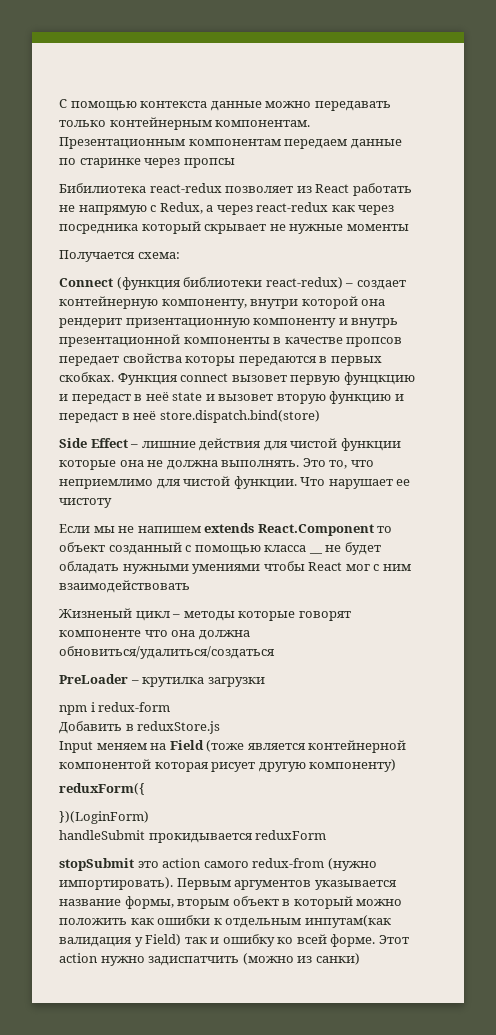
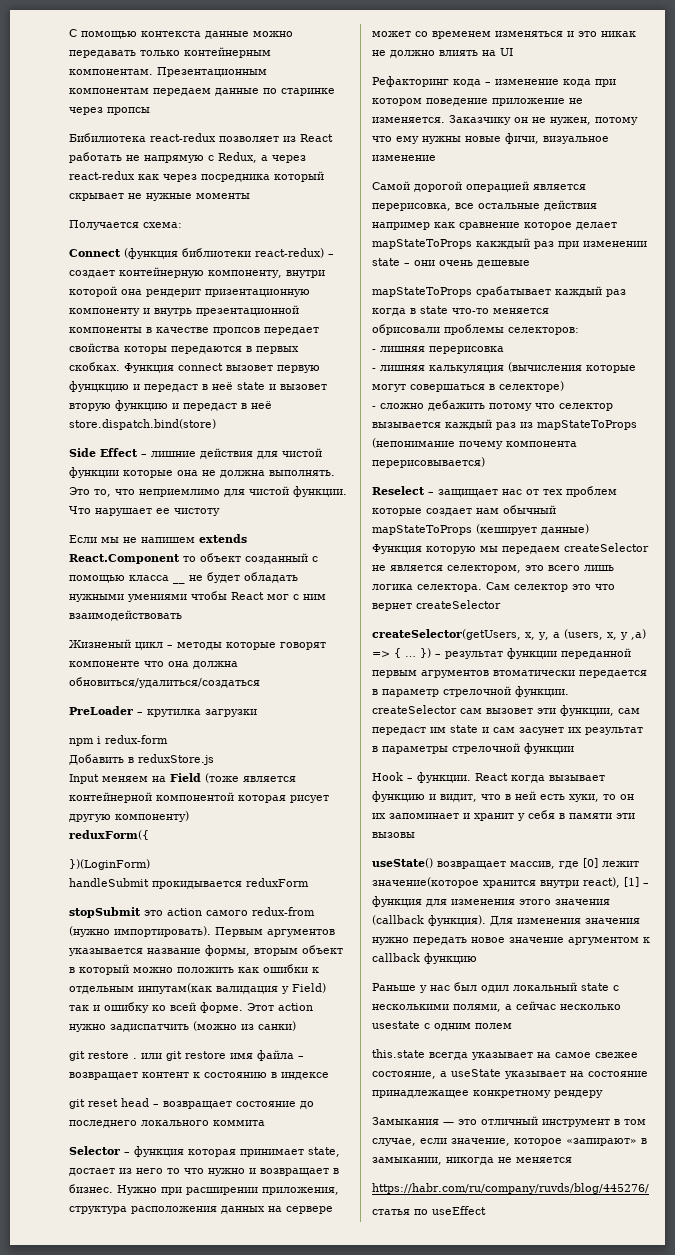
+ git restore . или git restore имя файла – возвращает контент к состоянию в индексе
+ git reset head – возвращает состояние до последнего локального коммита
+ Selector – функция которая принимает state, достает из него то что нужно и возвращает в бизнес. Нужно при расширении приложения, структура расположения данных на сервере может со временем изменяться и это никак не должно влиять на UI
+ Рефакторинг кода – изменение кода при котором поведение приложение не изменяется. Заказчику он не нужен, потому что ему нужны новые фичи, визуальное изменение
+ Самой дорогой операцией является перерисовка, все остальные действия например как сравнение которое делает mapStateToProps какждый раз при изменении state – они очень дешевые
+ mapStateToProps срабатывает каждый раз когда в state что-то меняется
+ обрисовали проблемы селекторов:
+ - лишняя перерисовка
+ - лишняя калькуляция (вычисления которые могут совершаться в селекторе)
+ - сложно дебажить потому что селектор вызывается каждый раз из mapStateToProps (непонимание почему компонента перерисовывается)
+ Reselect – защищает нас от тех проблем которые создает нам обычный mapStateToProps (кеширует данные)
+ Функция которую мы передаем createSelector не является селектором, это всего лишь логика селектора. Сам селектор это что вернет createSelector
+ createSelector(getUsers, x, y, a (users, x, y ,a) => { … }) – результат функции переданной первым агрументов втоматически передается в параметр стрелочной функции. createSelector сам вызовет эти функции, сам передаст им state и сам засунет их результат в параметры стрелочной функции
+ Hook – функции. React когда вызывает функцию и видит, что в ней есть хуки, то он их запоминает и хранит у себя в памяти эти вызовы
+ useState() возвращает массив, где [0] лежит значение(которое хранится внутри react), [1] – функция для изменения этого значения (callback функция). Для изменения значения нужно передать новое значение аргументом к callback функцию
+ Раньше у нас был одил локальный state с несколькими полями, а сейчас несколько usestate с одним полем
+ this.state всегда указывает на самое свежее состояние, а useState указывает на состояние принадлежащее конкретному рендеру
+ Замыкания — это отличный инструмент в том случае, если значение, которое «запирают» в замыкании, никогда не меняется
+ https://habr.com/ru/company/ruvds/blog/445276/
+ статья по useEffect

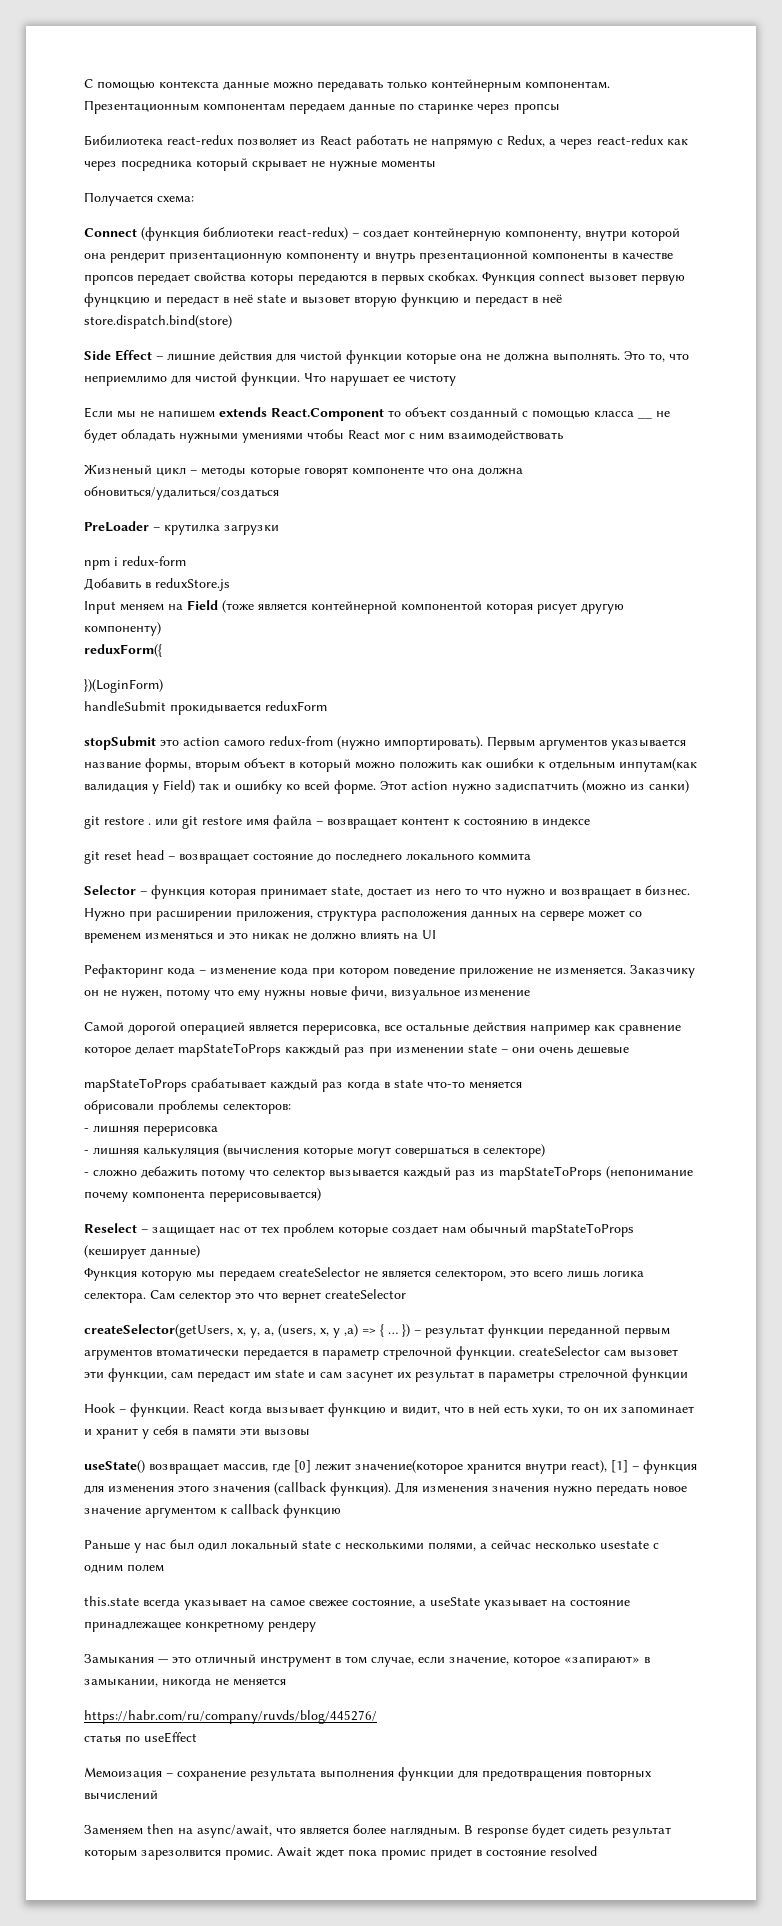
- createSelector(getUsers, x, y, a (users, x, y ,a) => { …
+ createSelector(getUsers, x, y, a, (users, x, y ,a) => { …
+ Мемоизация – сохранение результата выполнения функции для предотвращения повторных вычислений
+ Заменяем then на async/await, что является более наглядным. В response будет сидеть результат которым зарезолвится промиc. Await ждет пока промис придет в состояние resolved

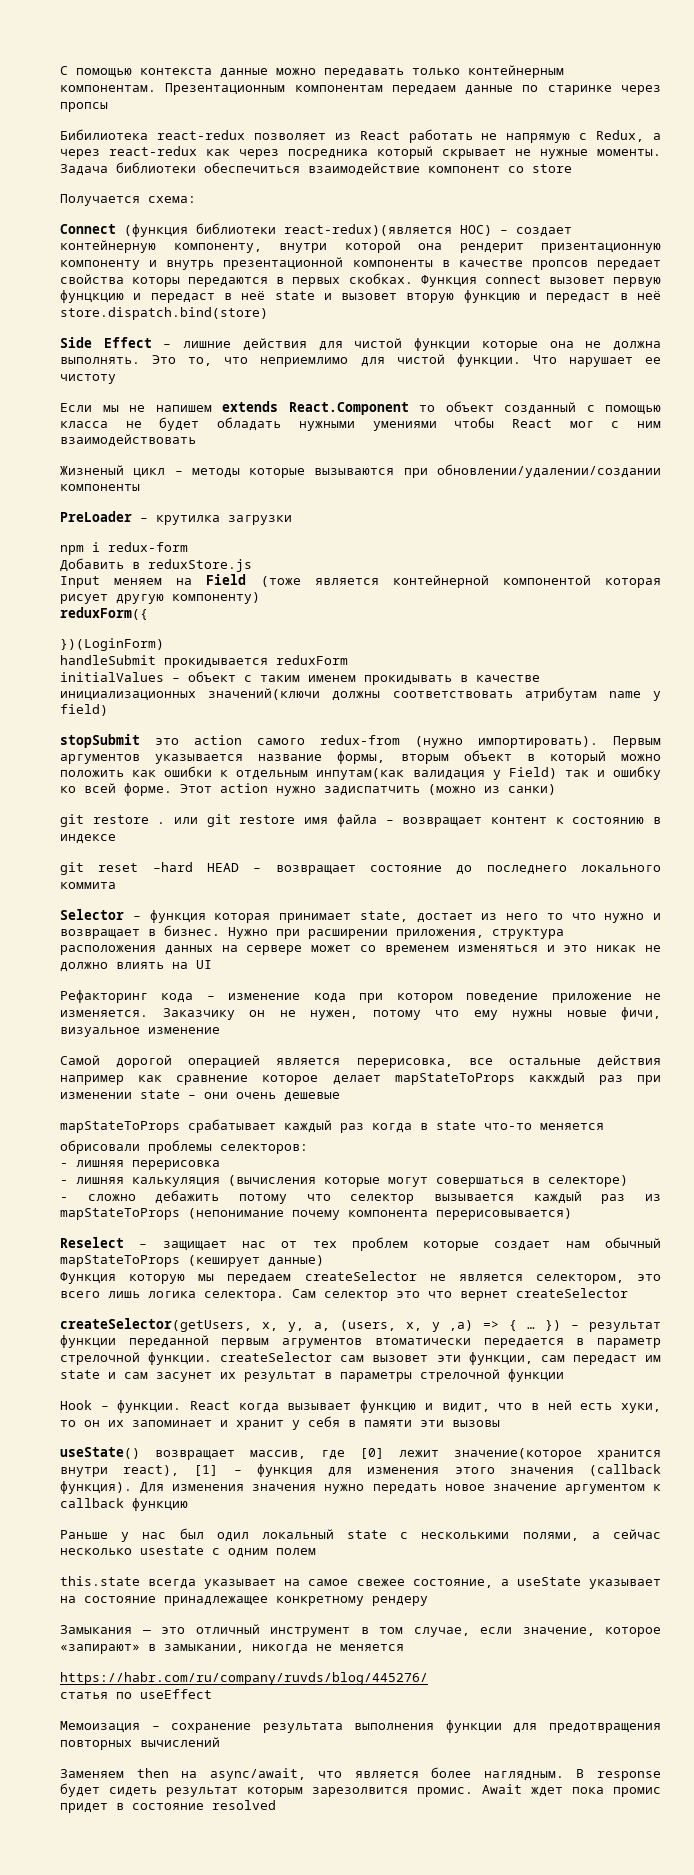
- Бибилиотека react-redux позволяет из React работать не напрямую с Redux, а через react-redux как через посредника который скрывает не нужные моменты
+ Бибилиотека react-redux позволяет из React работать не напрямую с Redux, а через react-redux как через посредника который скрывает не нужные моменты. Задача библиотеки обеспечиться взаимодействие компонент со store
- Connect (функция библиотеки react-redux) – создает контейнерную компоненту, внутри которой она рендерит призентационную компоненту и внутрь презентационной компоненты в качестве пропсов передает свойства которы передаются в первых скобках.
+ Connect (функция библиотеки react-redux)(является HOC) – создает контейнерную компоненту, внутри которой она рендерит призентационную компоненту и внутрь презентационной компоненты в качестве пропсов передает свойства которы передаются в первых скобках.
- Если мы не напишем extends React.Component то объект созданный с помощью класса __ не будет обладать нужными умениями чтобы React мог с ним взаимодействовать
+ Если мы не напишем extends React.Component то объект созданный с помощью класса не будет обладать нужными умениями чтобы React мог с ним взаимодействовать
- Жизненый цикл – методы которые говорят компоненте что она должна обновиться/удалиться/создаться
+ Жизненый цикл – методы которые вызываются при обновлении/удалении/создании компоненты
+ initialValues – объект с таким именем прокидывать в качестве инициализационных значений(ключи должны соответствовать атрибутам name у field)
- git reset head – возвращает состояние до последнего локального коммита
+ git reset –hard HEAD – возвращает состояние до последнего локального коммита

